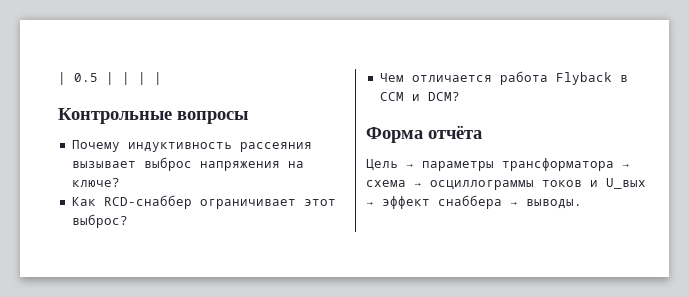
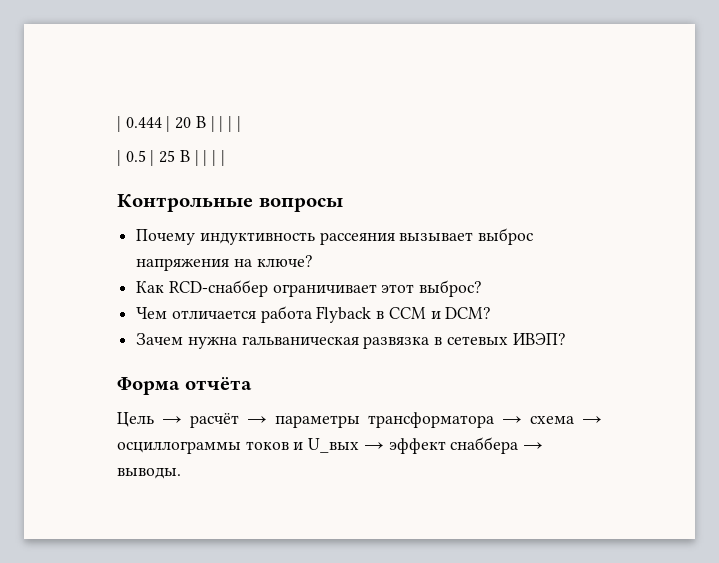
- | 0.5 | | | |
+ | 0.444 | 20 В | | | |
+ | 0.5 | 25 В | | | |
+ Зачем нужна гальваническая развязка в сетевых ИВЭП?
- Цель → параметры трансформатора → схема → осциллограммы токов и U_вых → эффект снаббера → выводы.
+ Цель → расчёт → параметры трансформатора → схема → осциллограммы токов и U_вых → эффект снаббера → выводы.

